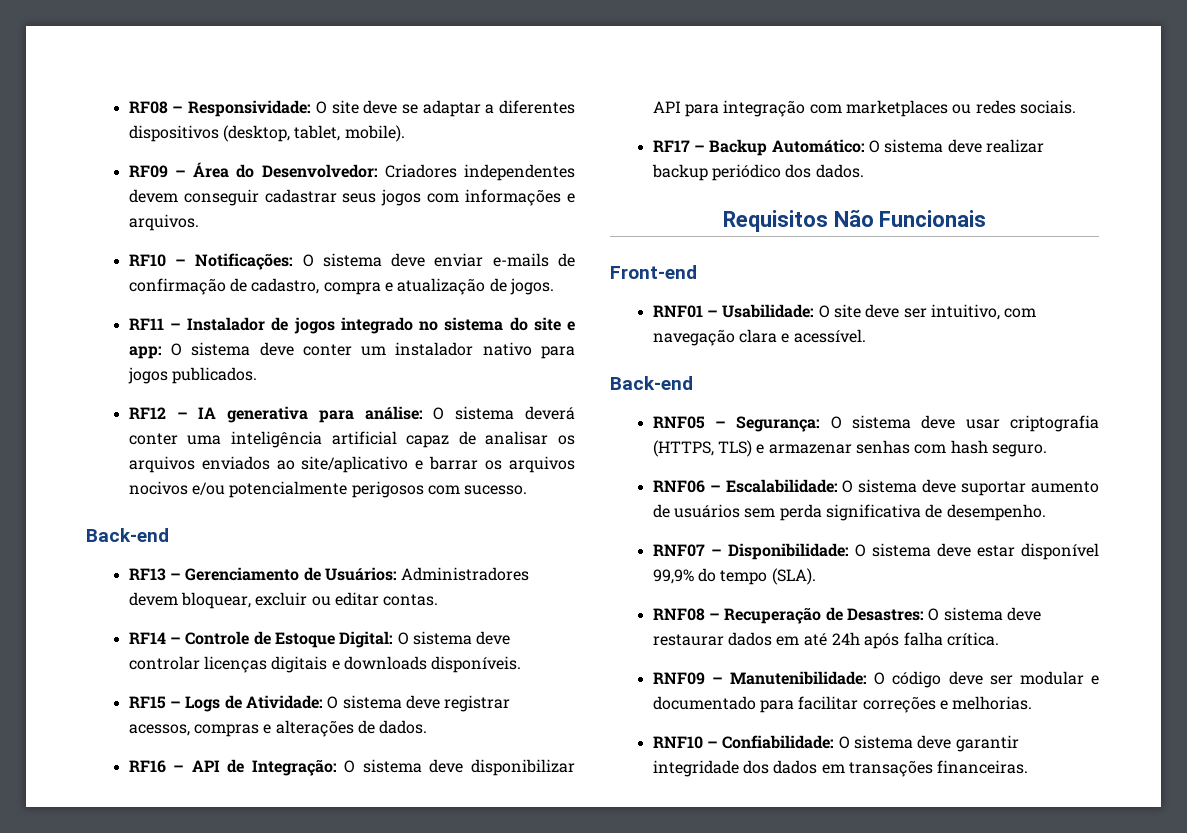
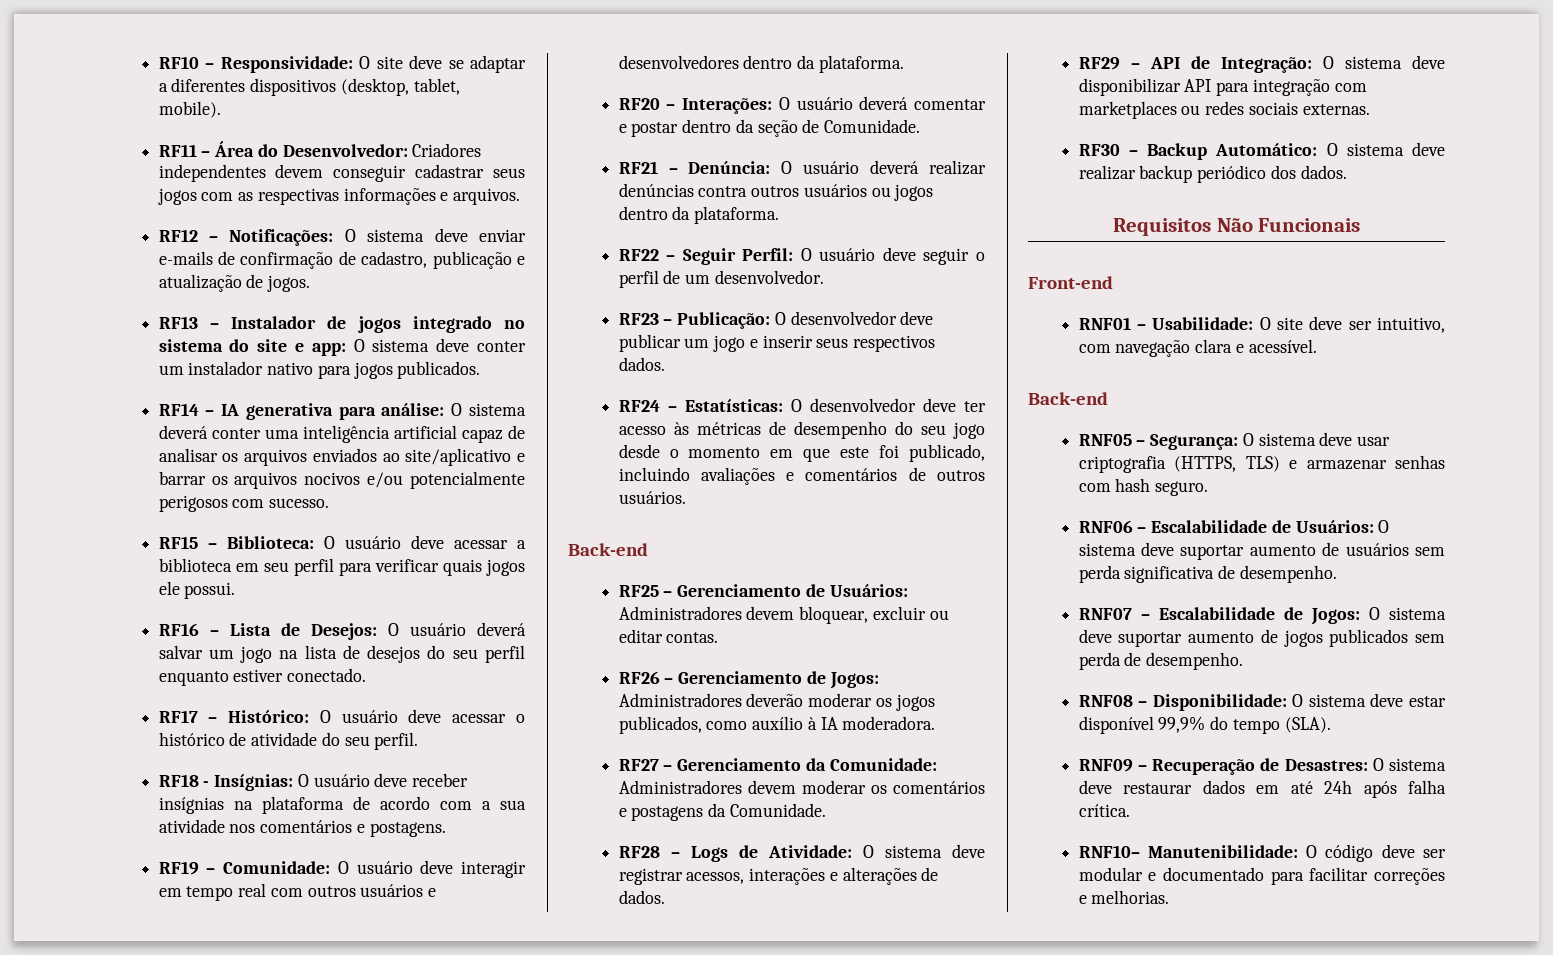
- RF08 – Responsividade: O site deve se adaptar a diferentes dispositivos (desktop, tablet, mobile).
+ RF10 – Responsividade: O site deve se adaptar a diferentes dispositivos (desktop, tablet, mobile).
- RF09 – Área do Desenvolvedor: Criadores independentes devem conseguir cadastrar seus jogos com informações e arquivos.
+ RF11 – Área do Desenvolvedor: Criadores independentes devem conseguir cadastrar seus jogos com as respectivas informações e arquivos.
- RF10 – Notificações: O sistema deve enviar e-mails de confirmação de cadastro, compra e atualização de jogos.
+ RF12 – Notificações: O sistema deve enviar e-mails de confirmação de cadastro, publicação e atualização de jogos.
- RF11 – Instalador de jogos integrado no sistema do site e app: O sistema deve conter um instalador nativo para jogos publicados.
+ RF13 – Instalador de jogos integrado no sistema do site e app: O sistema deve conter um instalador nativo para jogos publicados.
- RF12 – IA generativa para análise: O sistema deverá conter uma inteligência artificial capaz de analisar os arquivos enviados ao site/aplicativo e barrar os arquivos nocivos e/ou potencialmente perigosos com sucesso.
+ RF14 – IA generativa para análise: O sistema deverá conter uma inteligência artificial capaz de analisar os arquivos enviados ao site/aplicativo e barrar os arquivos nocivos e/ou potencialmente perigosos com sucesso.
+ RF15 – Biblioteca: O usuário deve acessar a biblioteca em seu perfil para verificar quais jogos ele possui.
+ RF16 – Lista de Desejos: O usuário deverá salvar um jogo na lista de desejos do seu perfil enquanto estiver conectado.
+ RF17 – Histórico: O usuário deve acessar o histórico de atividade do seu perfil.
+ RF18 - Insígnias: O usuário deve receber insígnias na plataforma de acordo com a sua atividade nos comentários e postagens.
+ RF19 – Comunidade: O usuário deve interagir em tempo real com outros usuários e desenvolvedores dentro da plataforma.
+ RF20 – Interações: O usuário deverá comentar e postar dentro da seção de Comunidade.
+ RF21 – Denúncia: O usuário deverá realizar denúncias contra outros usuários ou jogos dentro da plataforma.
+ RF22 – Seguir Perfil: O usuário deve seguir o perfil de um desenvolvedor.
+ RF23 – Publicação: O desenvolvedor deve publicar um jogo e inserir seus respectivos dados.
+ RF24 – Estatísticas: O desenvolvedor deve ter acesso às métricas de desempenho do seu jogo desde o momento em que este foi publicado, incluindo avaliações e comentários de outros usuários.
  Back-end
- RF13 – Gerenciamento de Usuários: Administradores devem bloquear, excluir ou editar contas.
+ RF25 – Gerenciamento de Usuários: Administradores devem bloquear, excluir ou editar contas.
- RF14 – Controle de Estoque Digital: O sistema deve controlar licenças digitais e downloads disponíveis.
- RF15 – Logs de Atividade: O sistema deve registrar acessos, compras e alterações de dados.
+ RF26 – Gerenciamento de Jogos: Administradores deverão moderar os jogos publicados, como auxílio à IA moderadora.
+ RF27 – Gerenciamento da Comunidade: Administradores devem moderar os comentários e postagens da Comunidade.
+ RF28 – Logs de Atividade: O sistema deve registrar acessos, interações e alterações de dados.
- RF16 – API de Integração: O sistema deve disponibilizar API para integração com marketplaces ou redes sociais.
- RF17 – Backup Automático: O sistema deve realizar backup periódico dos dados.
+ RF29 – API de Integração: O sistema deve disponibilizar API para integração com marketplaces ou redes sociais externas.
+ RF30 – Backup Automático: O sistema deve realizar backup periódico dos dados.
- RNF06 – Escalabilidade: O sistema deve suportar aumento de usuários sem perda significativa de desempenho.
+ RNF06 – Escalabilidade de Usuários: O sistema deve suportar aumento de usuários sem perda significativa de desempenho.
- RNF07 – Disponibilidade: O sistema deve estar disponível 99,9% do tempo (SLA).
+ RNF07 – Escalabilidade de Jogos: O sistema deve suportar aumento de jogos publicados sem perda de desempenho.
+ RNF08 – Disponibilidade: O sistema deve estar disponível 99,9% do tempo (SLA).
- RNF08 – Recuperação de Desastres: O sistema deve restaurar dados em até 24h após falha crítica.
+ RNF09 – Recuperação de Desastres: O sistema deve restaurar dados em até 24h após falha crítica.
- RNF09 – Manutenibilidade: O código deve ser modular e documentado para facilitar correções e melhorias.
+ RNF10– Manutenibilidade: O código deve ser modular e documentado para facilitar correções e melhorias.
- RNF10 – Confiabilidade: O sistema deve garantir integridade dos dados em transações financeiras.

